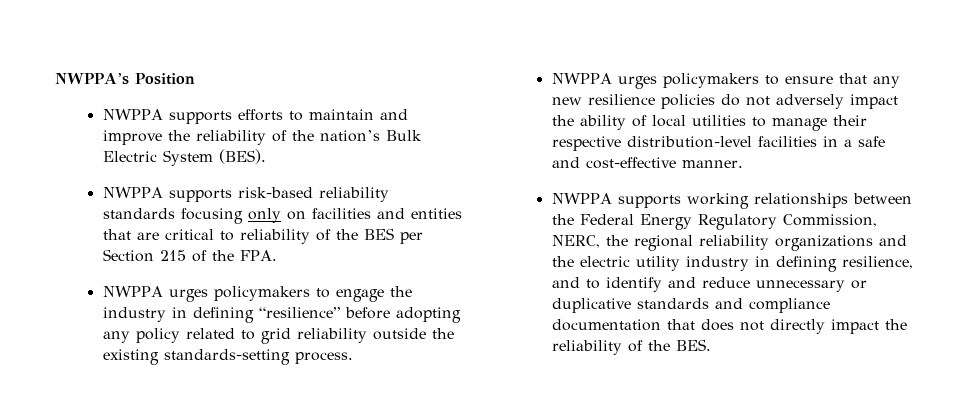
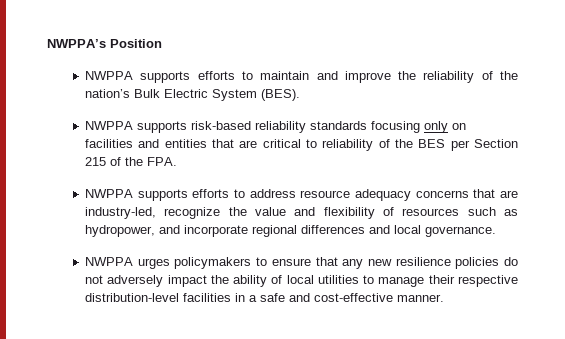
- NWPPA urges policymakers to engage the industry in defining “resilience” before adopting any policy related to grid reliability outside the existing standards-setting process.
+ NWPPA supports efforts to address resource adequacy concerns that are industry-led, recognize the value and flexibility of resources such as hydropower, and incorporate regional differences and local governance.
- NWPPA supports working relationships between the Federal Energy Regulatory Commission, NERC, the regional reliability organizations and the electric utility industry in defining resilience, and to identify and reduce unnecessary or duplicative standards and compliance documentation that does not directly impact the reliability of the BES.

